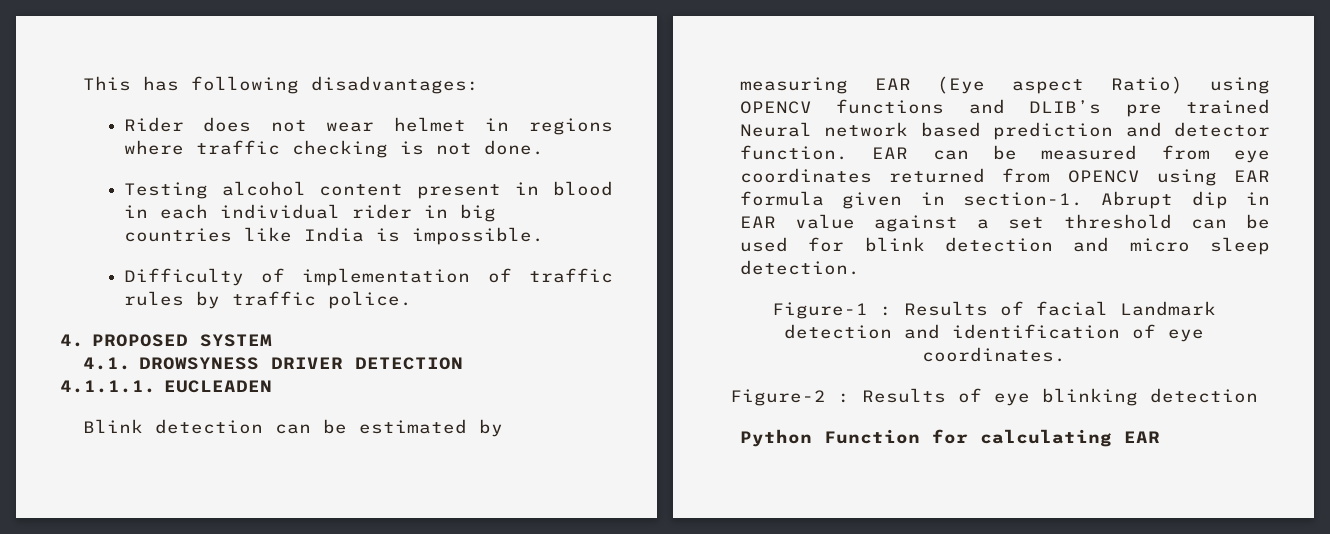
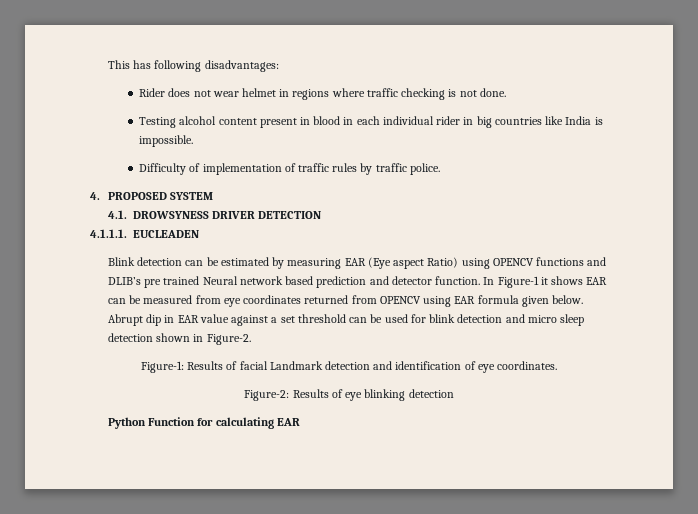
- EAR can be measured from eye coordinates returned from OPENCV using EAR formula given in section-1.
+ In Figure-1 it shows EAR can be measured from eye coordinates returned from OPENCV using EAR formula given below.
- Abrupt dip in EAR value against a set threshold can be used for blink detection and micro sleep detection.
- Figure-1 : Results of facial Landmark detection and identification of eye coordinates.
+ Abrupt dip in EAR value against a set threshold can be used for blink detection and micro sleep detection shown in Figure-2.
+ Figure-1: Results of facial Landmark detection and identification of eye coordinates.
- Figure-2 : Results of eye blinking detection
+ Figure-2: Results of eye blinking detection

